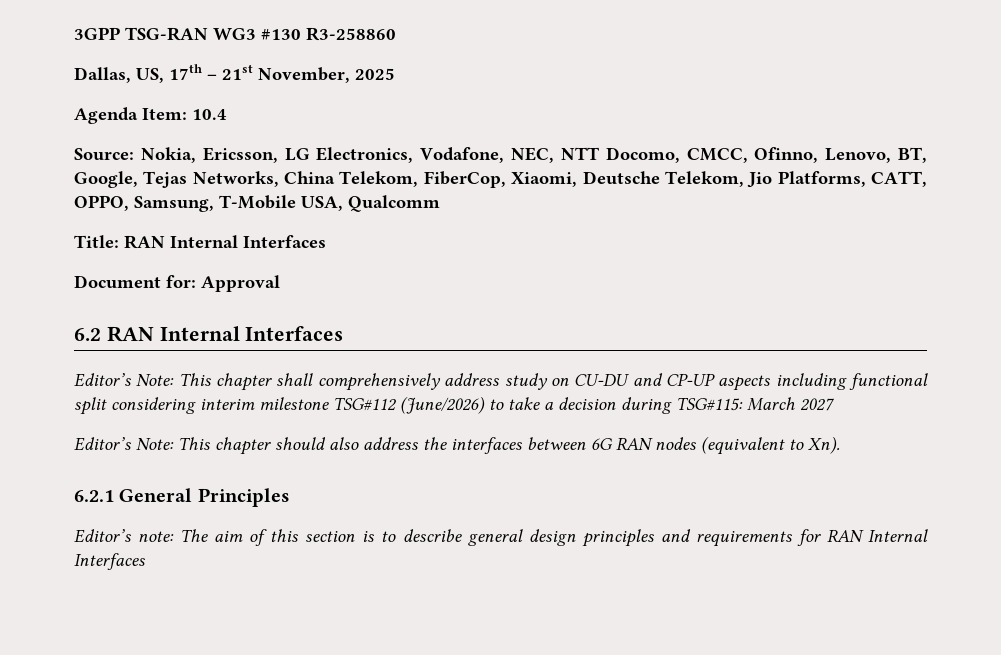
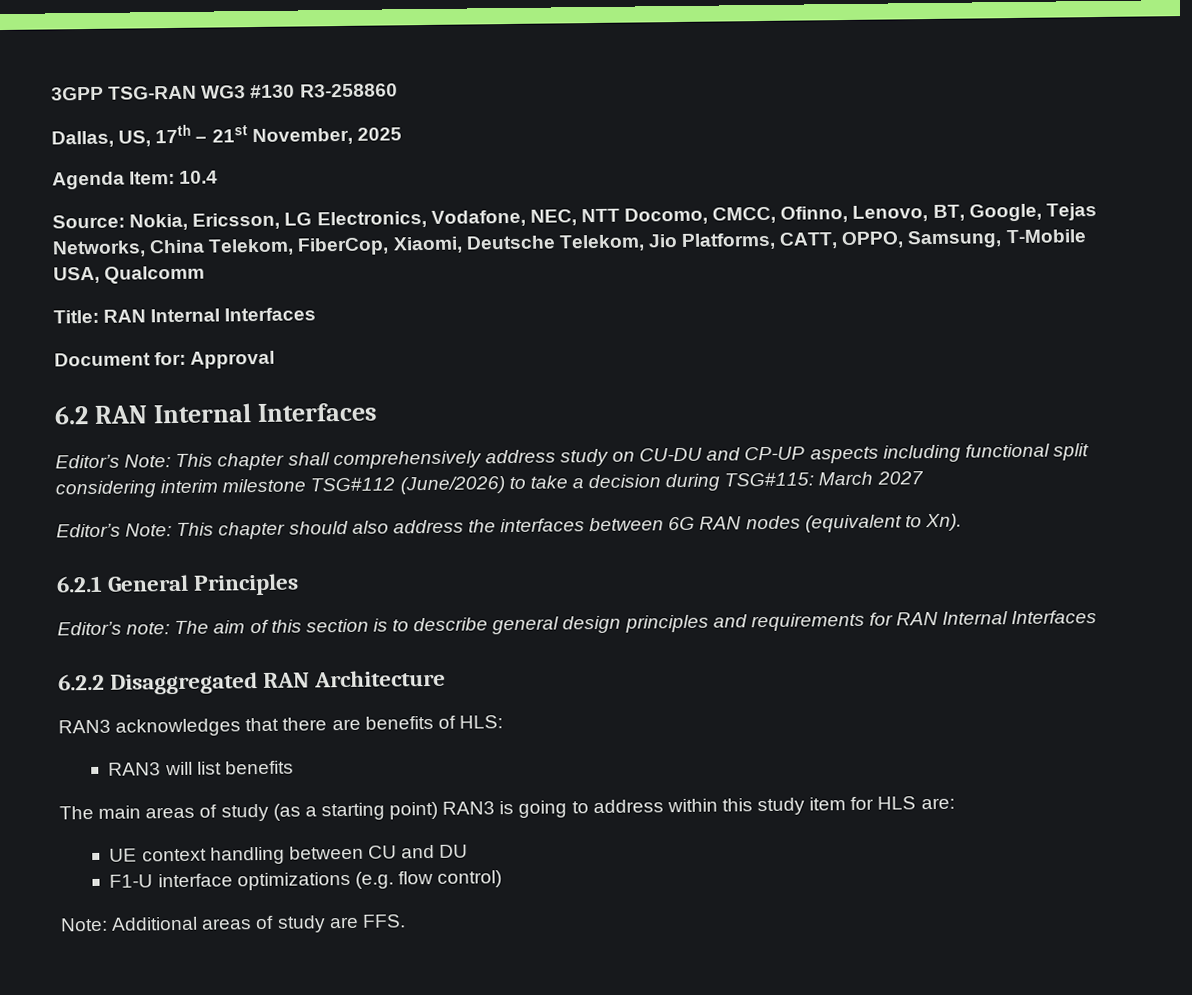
+ 6.2.2 Disaggregated RAN Architecture
+ RAN3 acknowledges that there are benefits of HLS:
+ RAN3 will list benefits
+ The main areas of study (as a starting point) RAN3 is going to address within this study item for HLS are:
+ UE context handling between CU and DU
+ F1-U interface optimizations (e.g. flow control)
+ Note: Additional areas of study are FFS.

